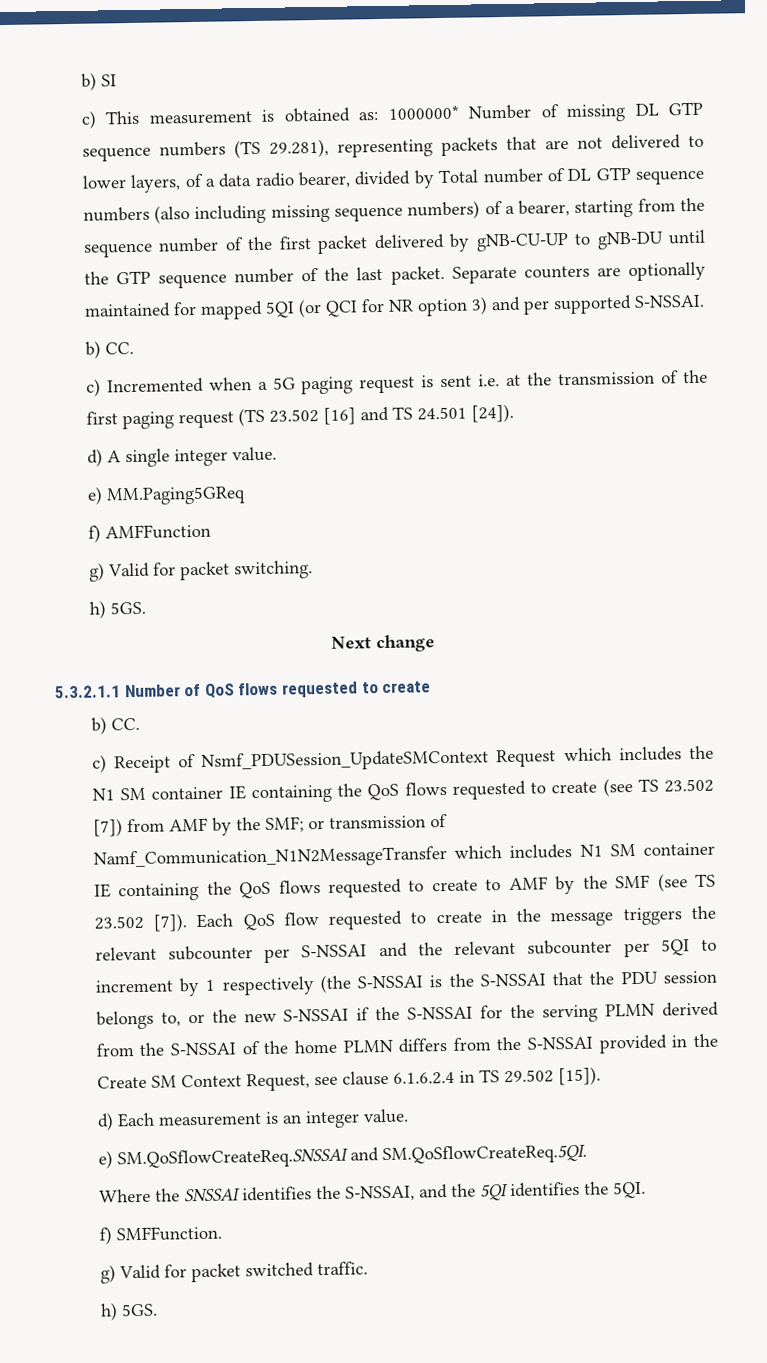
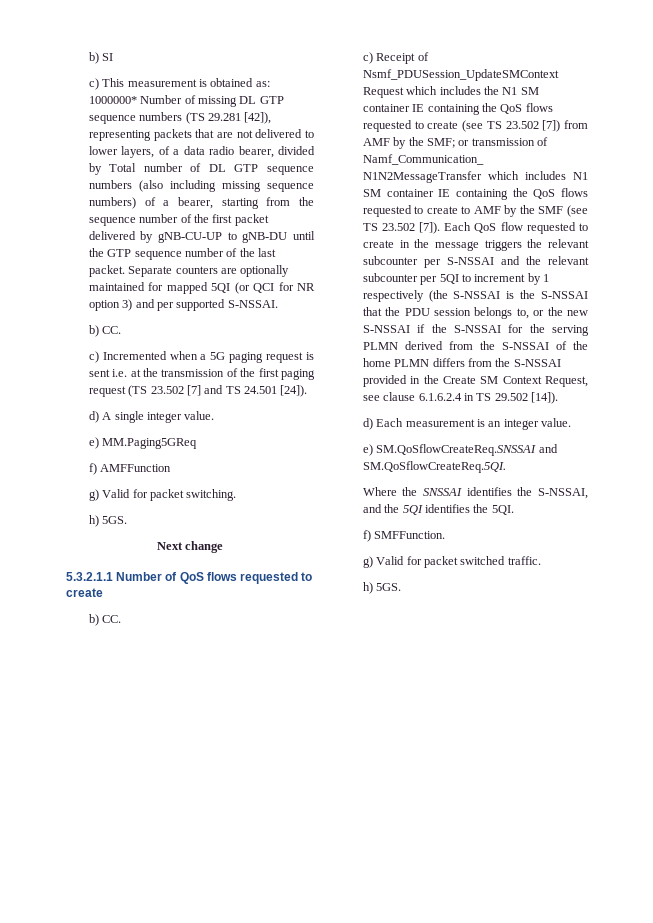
- 1000000* Number of missing DL GTP sequence numbers (TS 29.281), representing packets that are not delivered to lower layers, of a data radio bearer, divided by Total number of DL GTP sequence numbers (also including missing sequence numbers) of a bearer, starting from the sequence number of the first packet delivered by gNB-CU-UP to gNB-DU until the GTP sequence number of the last packet.
+ 1000000* Number of missing DL GTP sequence numbers (TS 29.281 [42]), representing packets that are not delivered to lower layers, of a data radio bearer, divided by Total number of DL GTP sequence numbers (also including missing sequence numbers) of a bearer, starting from the sequence number of the first packet delivered by gNB-CU-UP to gNB-DU until the GTP sequence number of the last packet.
- c) Incremented when a 5G paging request is sent i.e. at the transmission of the first paging request (TS 23.502 [16] and TS 24.501 [24]).
+ c) Incremented when a 5G paging request is sent i.e. at the transmission of the first paging request (TS 23.502 [7] and TS 24.501 [24]).
- Each QoS flow requested to create in the message triggers the relevant subcounter per S-NSSAI and the relevant subcounter per 5QI to increment by 1 respectively (the S-NSSAI is the S-NSSAI that the PDU session belongs to, or the new S-NSSAI if the S-NSSAI for the serving PLMN derived from the S-NSSAI of the home PLMN differs from the S-NSSAI provided in the Create SM Context Request, see clause 6.1.6.2.4 in TS 29.502 [15]).
+ Each QoS flow requested to create in the message triggers the relevant subcounter per S-NSSAI and the relevant subcounter per 5QI to increment by 1 respectively (the S-NSSAI is the S-NSSAI that the PDU session belongs to, or the new S-NSSAI if the S-NSSAI for the serving PLMN derived from the S-NSSAI of the home PLMN differs from the S-NSSAI provided in the Create SM Context Request, see clause 6.1.6.2.4 in TS 29.502 [14]).

